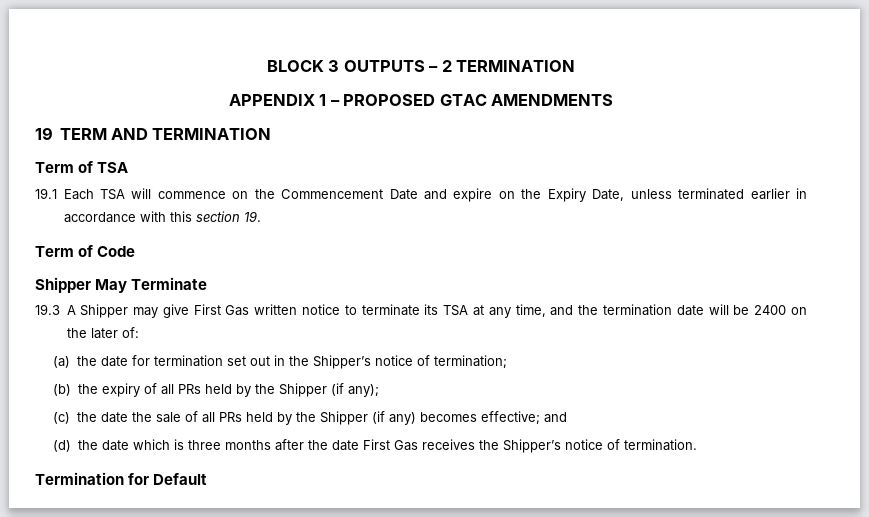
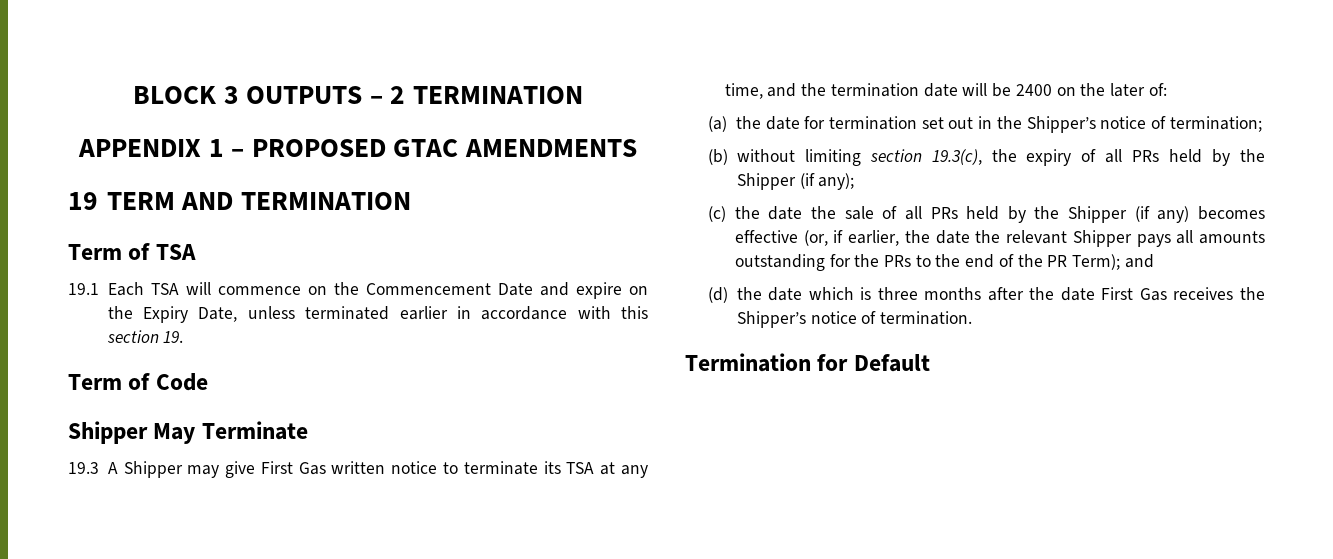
- (b) the expiry of all PRs held by the Shipper (if any);
+ (b) without limiting section 19.3(c), the expiry of all PRs held by the Shipper (if any);
- (c) the date the sale of all PRs held by the Shipper (if any) becomes effective; and
+ (c) the date the sale of all PRs held by the Shipper (if any) becomes effective (or, if earlier, the date the relevant Shipper pays all amounts outstanding for the PRs to the end of the PR Term); and

